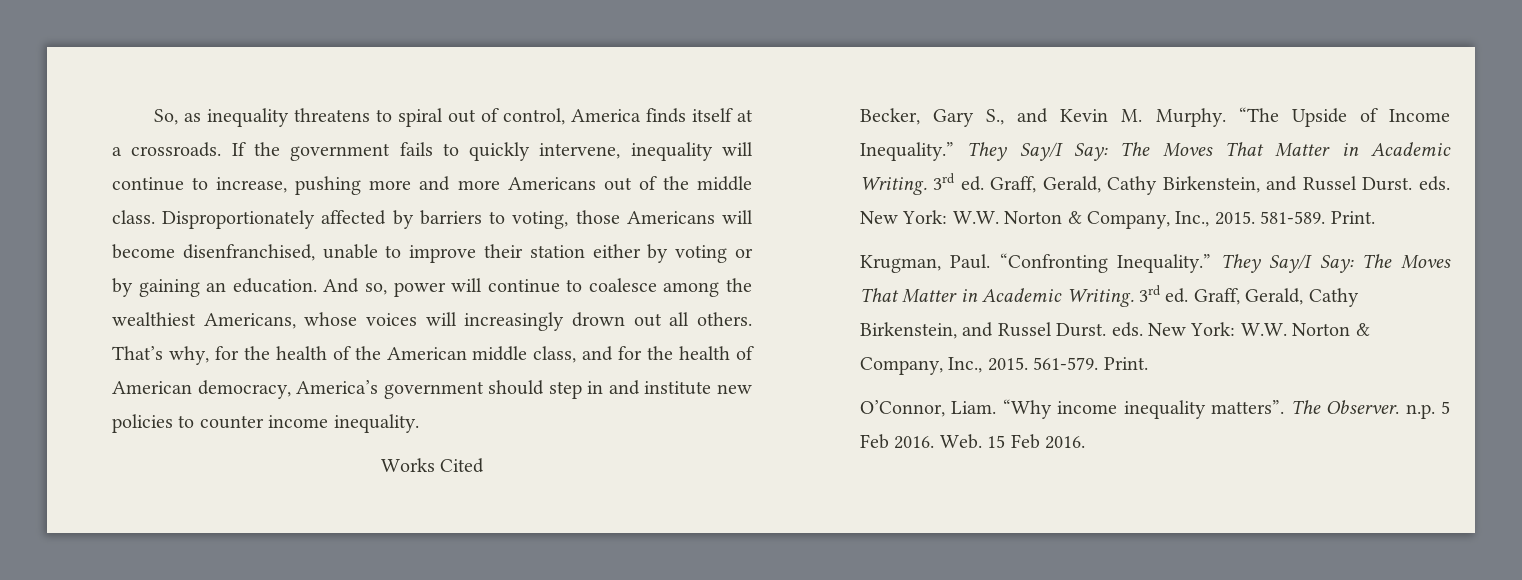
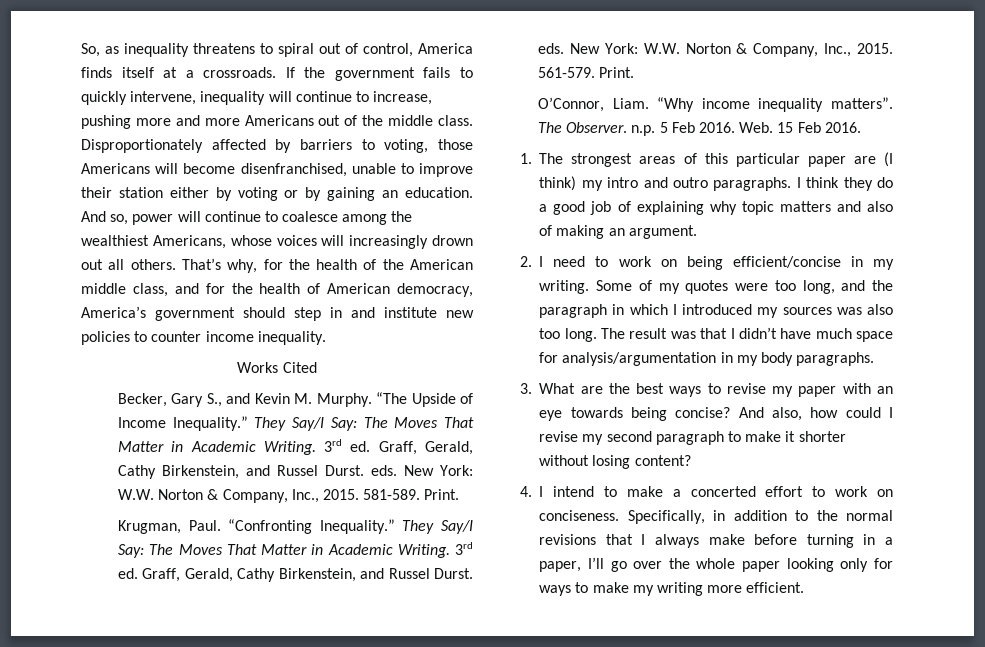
+ 1. The strongest areas of this particular paper are (I think) my intro and outro paragraphs. I think they do a good job of explaining why topic matters and also of making an argument.
+ 2. I need to work on being efficient/concise in my writing. Some of my quotes were too long, and the paragraph in which I introduced my sources was also too long. The result was that I didn’t have much space for analysis/argumentation in my body paragraphs.
+ 3. What are the best ways to revise my paper with an eye towards being concise? And also, how could I revise my second paragraph to make it shorter without losing content?
+ 4. I intend to make a concerted effort to work on conciseness. Specifically, in addition to the normal revisions that I always make before turning in a paper, I’ll go over the whole paper looking only for ways to make my writing more efficient.

